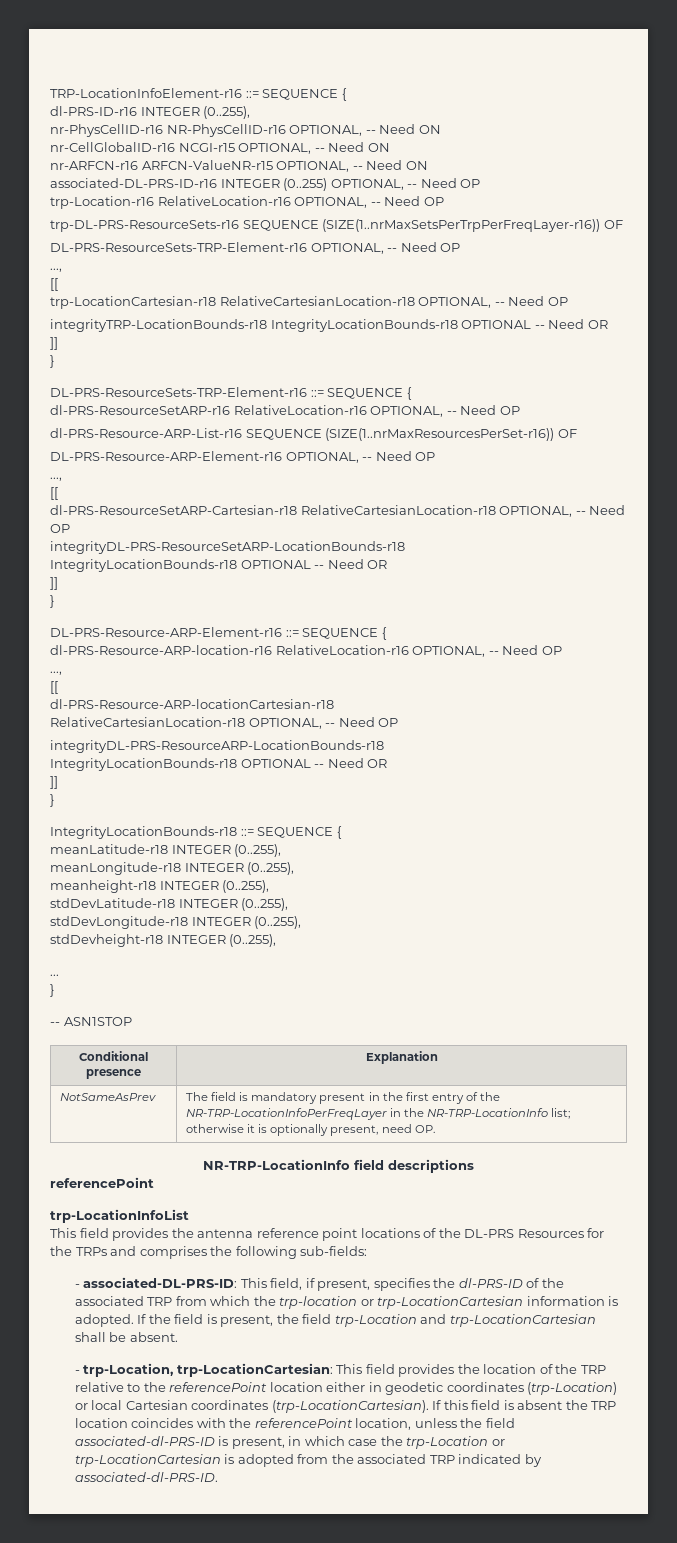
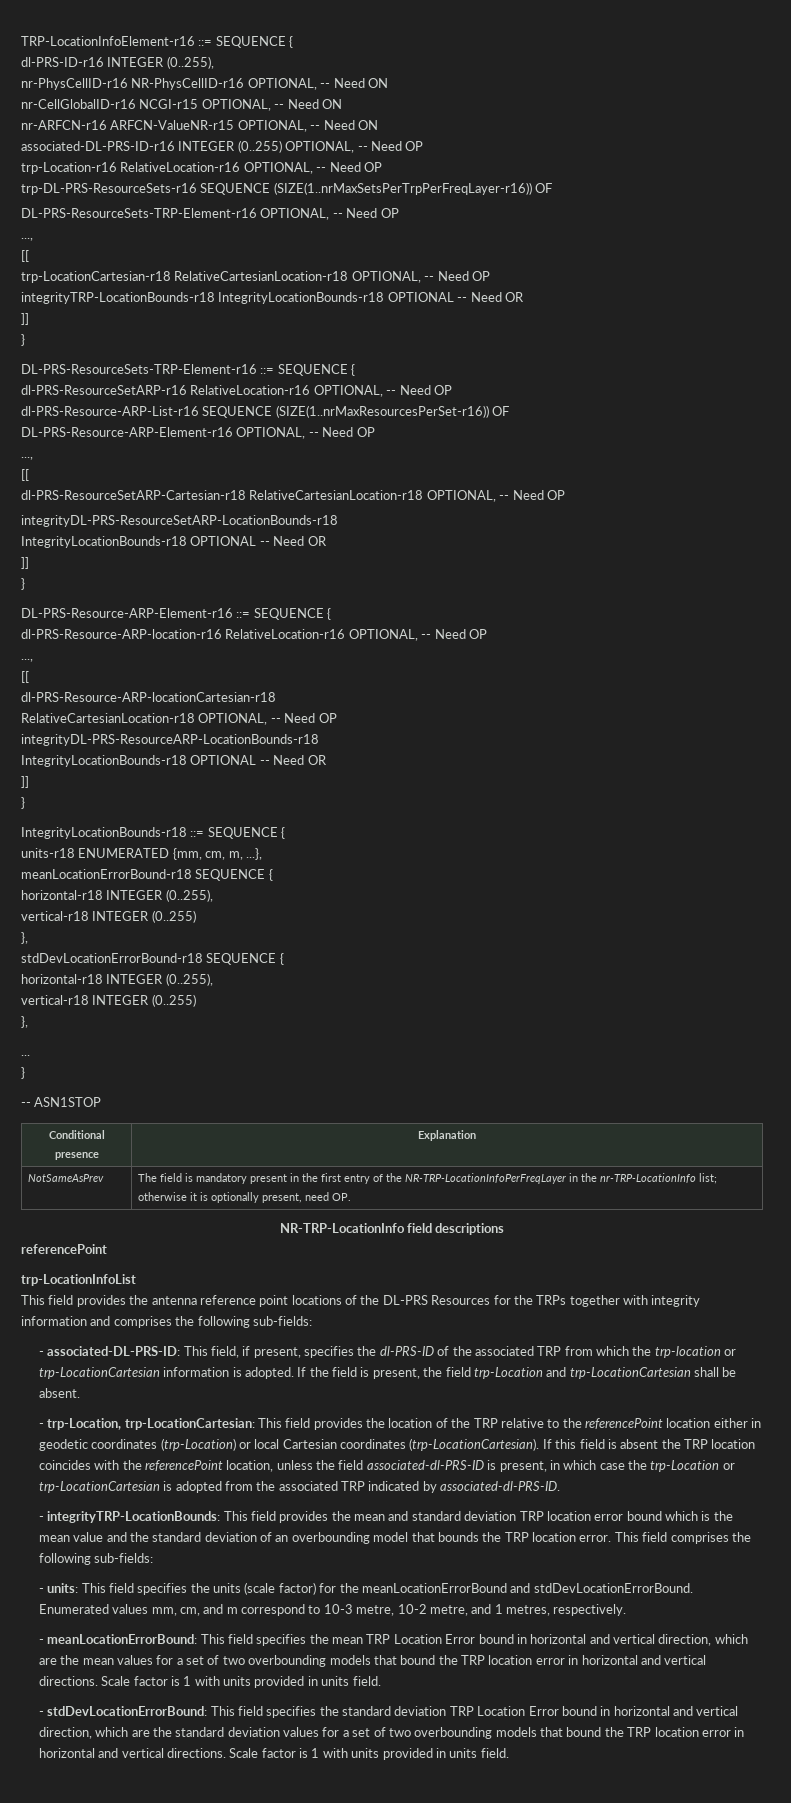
- meanLatitude-r18 INTEGER (0..255),
- meanLongitude-r18 INTEGER (0..255),
- meanheight-r18 INTEGER (0..255),
- stdDevLatitude-r18 INTEGER (0..255),
- stdDevLongitude-r18 INTEGER (0..255),
- stdDevheight-r18 INTEGER (0..255),
+ units-r18 ENUMERATED {mm, cm, m, ...},
+ meanLocationErrorBound-r18 SEQUENCE {
+ horizontal-r18 INTEGER (0..255),
+ vertical-r18 INTEGER (0..255)
+ },
+ stdDevLocationErrorBound-r18 SEQUENCE {
+ horizontal-r18 INTEGER (0..255),
+ vertical-r18 INTEGER (0..255)
+ },
- NotSameAsPrev | The field is mandatory present in the first entry of the NR-TRP-LocationInfoPerFreqLayer in the NR-TRP-LocationInfo list; otherwise it is optionally present, need OP.
+ NotSameAsPrev | The field is mandatory present in the first entry of the NR-TRP-LocationInfoPerFreqLayer in the nr-TRP-LocationInfo list; otherwise it is optionally present, need OP.
- This field provides the antenna reference point locations of the DL-PRS Resources for the TRPs and comprises the following sub-fields:
+ This field provides the antenna reference point locations of the DL-PRS Resources for the TRPs together with integrity information and comprises the following sub-fields:
+ - integrityTRP-LocationBounds: This field provides the mean and standard deviation TRP location error bound which is the mean value and the standard deviation of an overbounding model that bounds the TRP location error. This field comprises the following sub-fields:
+ - units: This field specifies the units (scale factor) for the meanLocationErrorBound and stdDevLocationErrorBound. Enumerated values mm, cm, and m correspond to 10-3 metre, 10-2 metre, and 1 metres, respectively.
+ - meanLocationErrorBound: This field specifies the mean TRP Location Error bound in horizontal and vertical direction, which are the mean values for a set of two overbounding models that bound the TRP location error in horizontal and vertical directions. Scale factor is 1 with units provided in units field.
+ - stdDevLocationErrorBound: This field specifies the standard deviation TRP Location Error bound in horizontal and vertical direction, which are the standard deviation values for a set of two overbounding models that bound the TRP location error in horizontal and vertical directions. Scale factor is 1 with units provided in units field.

